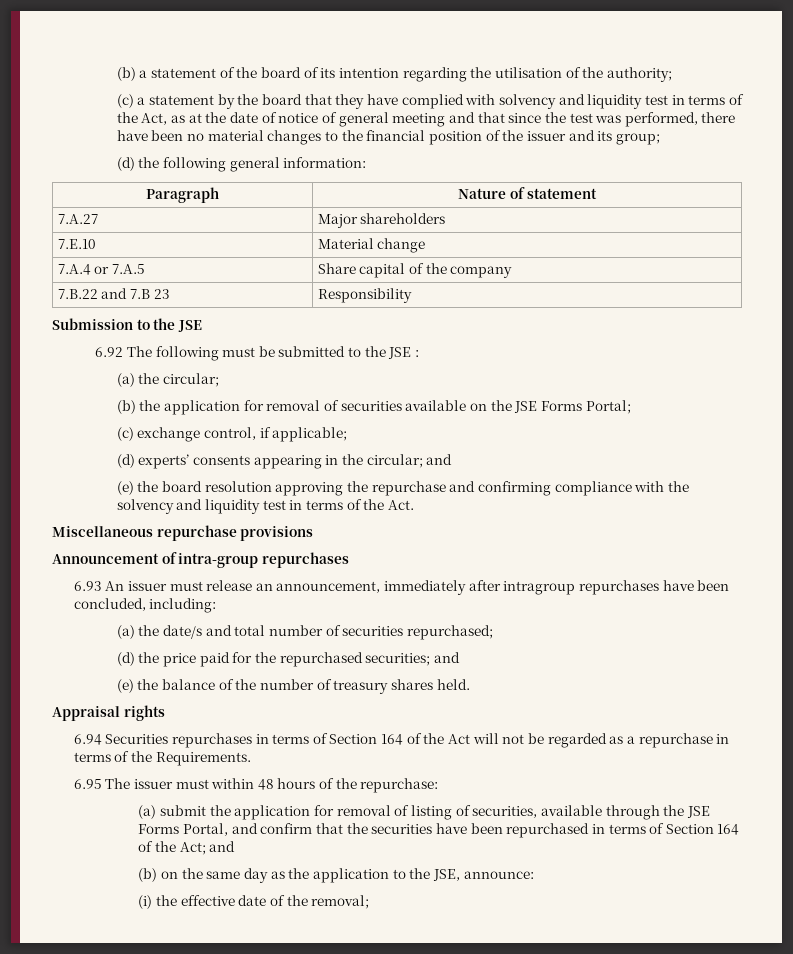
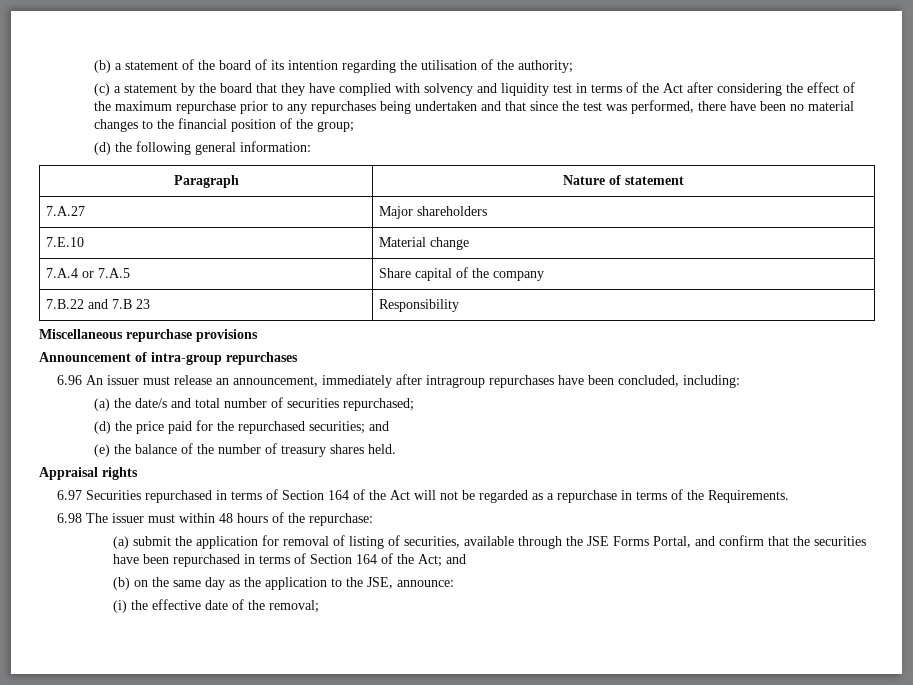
- (c) a statement by the board that they have complied with solvency and liquidity test in terms of the Act, as at the date of notice of general meeting and that since the test was performed, there have been no material changes to the financial position of the issuer and its group;
+ (c) a statement by the board that they have complied with solvency and liquidity test in terms of the Act after considering the effect of the maximum repurchase prior to any repurchases being undertaken and that since the test was performed, there have been no material changes to the financial position of the group;
- Submission to the JSE
- 6.92 The following must be submitted to the JSE :
- (a) the circular;
- (b) the application for removal of securities available on the JSE Forms Portal;
- (c) exchange control, if applicable;
- (d) experts’ consents appearing in the circular; and
- (e) the board resolution approving the repurchase and confirming compliance with the solvency and liquidity test in terms of the Act.
- 6.93 An issuer must release an announcement, immediately after intragroup repurchases have been concluded, including:
+ 6.96 An issuer must release an announcement, immediately after intragroup repurchases have been concluded, including:
- 6.94 Securities repurchases in terms of Section 164 of the Act will not be regarded as a repurchase in terms of the Requirements.
+ 6.97 Securities repurchased in terms of Section 164 of the Act will not be regarded as a repurchase in terms of the Requirements.
- 6.95 The issuer must within 48 hours of the repurchase:
+ 6.98 The issuer must within 48 hours of the repurchase:

